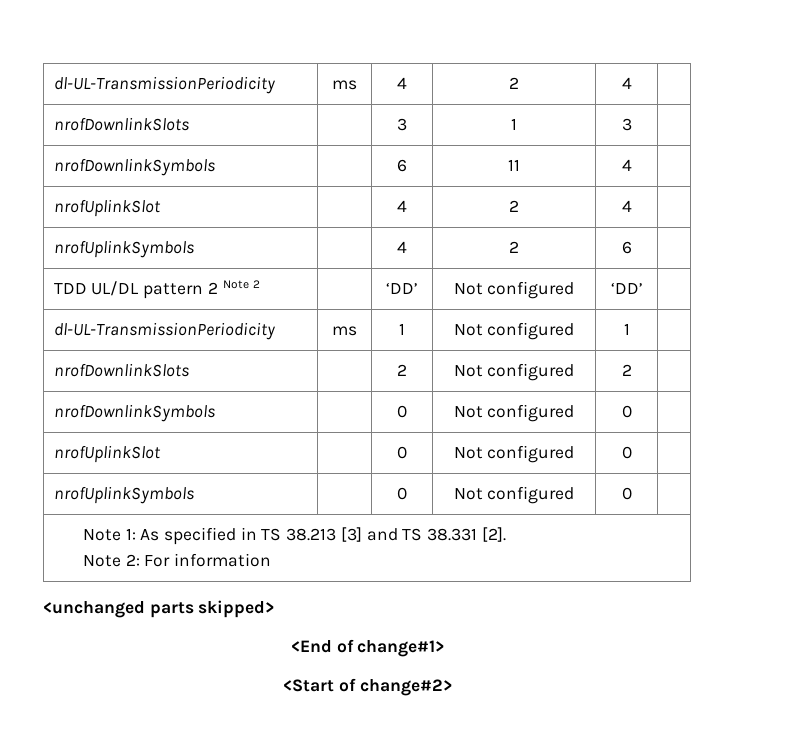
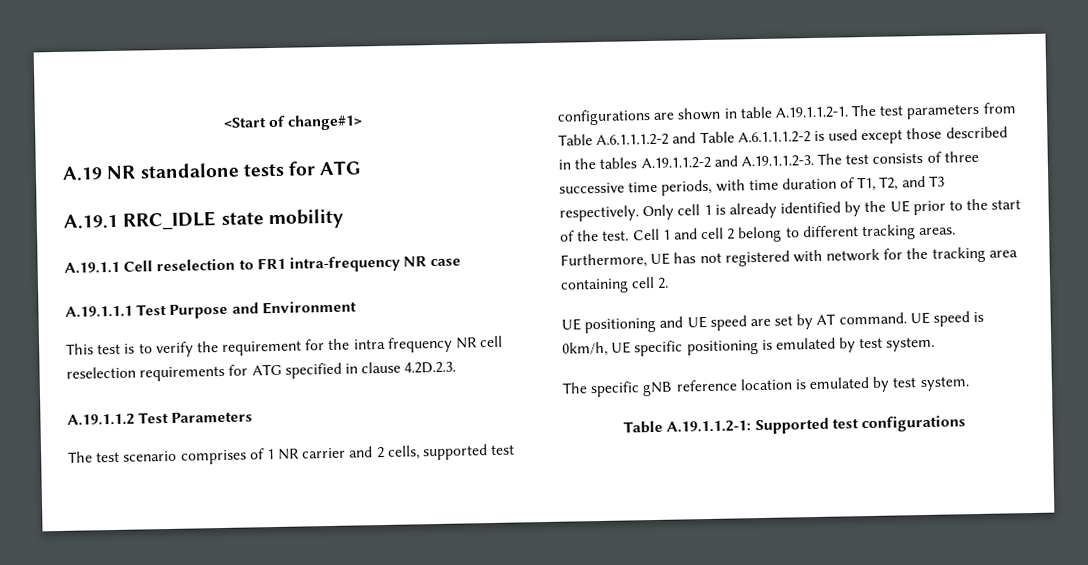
- dl-UL-TransmissionPeriodicity | ms | 4 | 2 | 4 |
- nrofDownlinkSlots | | 3 | 1 | 3 |
- nrofDownlinkSymbols | | 6 | 11 | 4 |
- nrofUplinkSlot | | 4 | 2 | 4 |
- nrofUplinkSymbols | | 4 | 2 | 6 |
- TDD UL/DL pattern 2 Note 2 | | ‘DD’ | Not configured | ‘DD’ |
- dl-UL-TransmissionPeriodicity | ms | 1 | Not configured | 1 |
- nrofDownlinkSlots | | 2 | Not configured | 2 |
- nrofDownlinkSymbols | | 0 | Not configured | 0 |
- nrofUplinkSlot | | 0 | Not configured | 0 |
- nrofUplinkSymbols | | 0 | Not configured | 0 |
- Note 1: As specified in TS 38.213 [3] and TS 38.331 [2].
- Note 2: For information
- <unchanged parts skipped>
- <End of change#1>
- <Start of change#2>
+ <Start of change#1>
+ A.19 NR standalone tests for ATG
+ A.19.1 RRC_IDLE state mobility
+ A.19.1.1 Cell reselection to FR1 intra-frequency NR case
+ A.19.1.1.1 Test Purpose and Environment
+ This test is to verify the requirement for the intra frequency NR cell reselection requirements for ATG specified in clause 4.2D.2.3.
+ A.19.1.1.2 Test Parameters
+ The test scenario comprises of 1 NR carrier and 2 cells, supported test configurations are shown in table A.19.1.1.2-1. The test parameters from Table A.6.1.1.1.2-2 and Table A.6.1.1.1.2-2 is used except those described in the tables A.19.1.1.2-2 and A.19.1.1.2-3. The test consists of three successive time periods, with time duration of T1, T2, and T3 respectively. Only cell 1 is already identified by the UE prior to the start of the test. Cell 1 and cell 2 belong to different tracking areas. Furthermore, UE has not registered with network for the tracking area containing cell 2.
+ UE positioning and UE speed are set by AT command. UE speed is 0km/h, UE specific positioning is emulated by test system.
+ The specific gNB reference location is emulated by test system.
+ Table A.19.1.1.2-1: Supported test configurations

